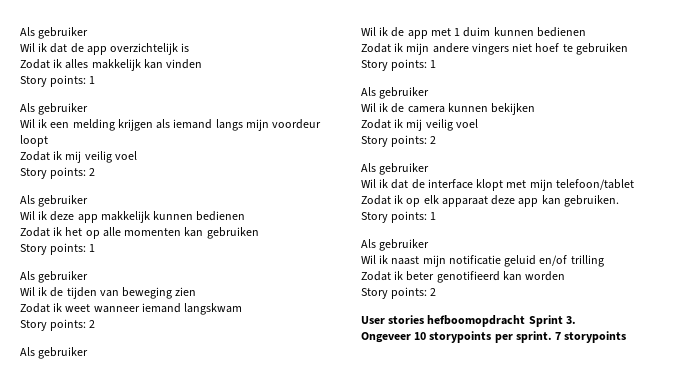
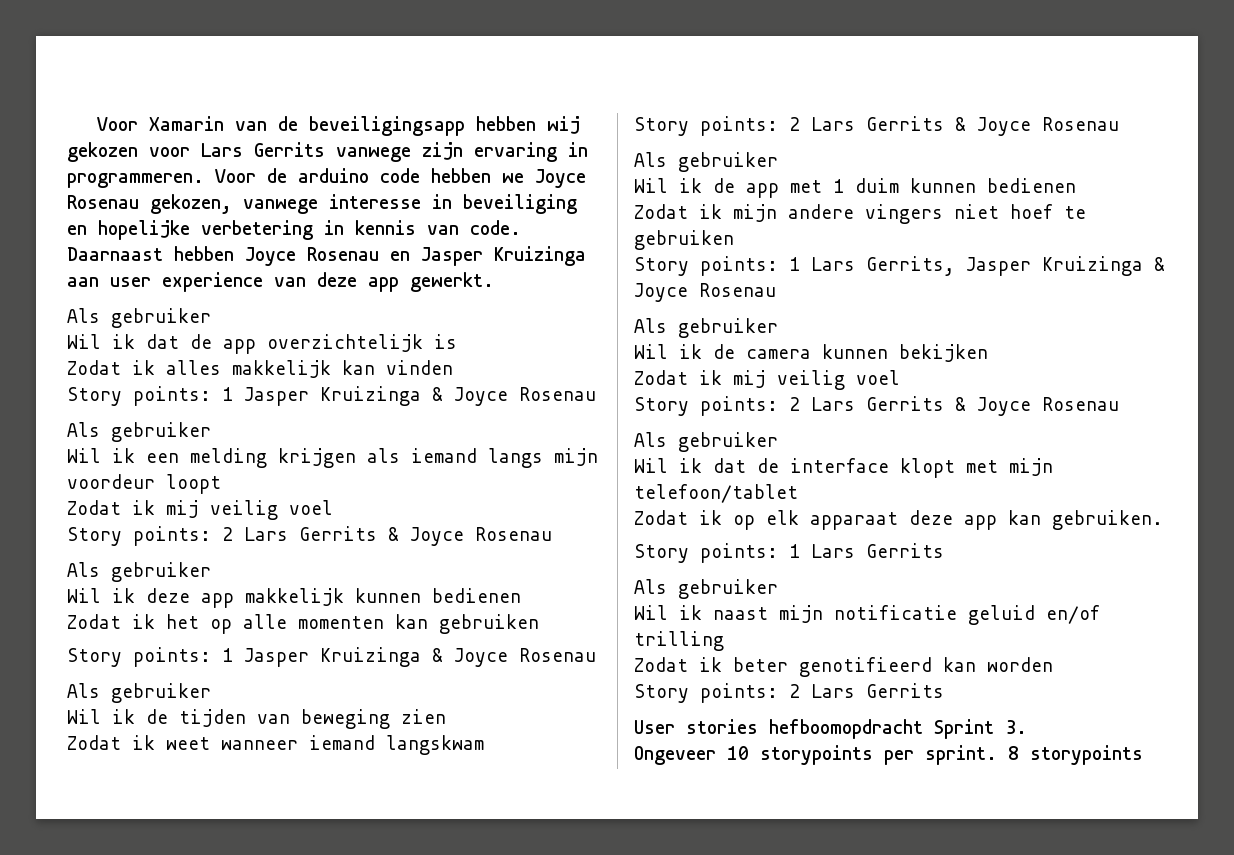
+ Voor Xamarin van de beveiligingsapp hebben wij gekozen voor Lars Gerrits vanwege zijn ervaring in programmeren. Voor de arduino code hebben we Joyce Rosenau gekozen, vanwege interesse in beveiliging en hopelijke verbetering in kennis van code. Daarnaast hebben Joyce Rosenau en Jasper Kruizinga aan user experience van deze app gewerkt.
  Zodat ik alles makkelijk kan vinden
- Story points: 1
+ Story points: 1 Jasper Kruizinga & Joyce Rosenau
  Wil ik een melding krijgen als iemand langs mijn voordeur loopt
  Zodat ik mij veilig voel
- Story points: 2
+ Story points: 2 Lars Gerrits & Joyce Rosenau
  Zodat ik het op alle momenten kan gebruiken
- Story points: 1
+ Story points: 1 Jasper Kruizinga & Joyce Rosenau
  Zodat ik weet wanneer iemand langskwam
- Story points: 2
+ Story points: 2 Lars Gerrits & Joyce Rosenau
  Zodat ik mijn andere vingers niet hoef te gebruiken
- Story points: 1
+ Story points: 1 Lars Gerrits, Jasper Kruizinga & Joyce Rosenau
  Wil ik de camera kunnen bekijken
  Zodat ik mij veilig voel
- Story points: 2
+ Story points: 2 Lars Gerrits & Joyce Rosenau
  Zodat ik op elk apparaat deze app kan gebruiken.
- Story points: 1
+ Story points: 1 Lars Gerrits
  Zodat ik beter genotifieerd kan worden
- Story points: 2
+ Story points: 2 Lars Gerrits
- 7 storypoints
+ 8 storypoints

